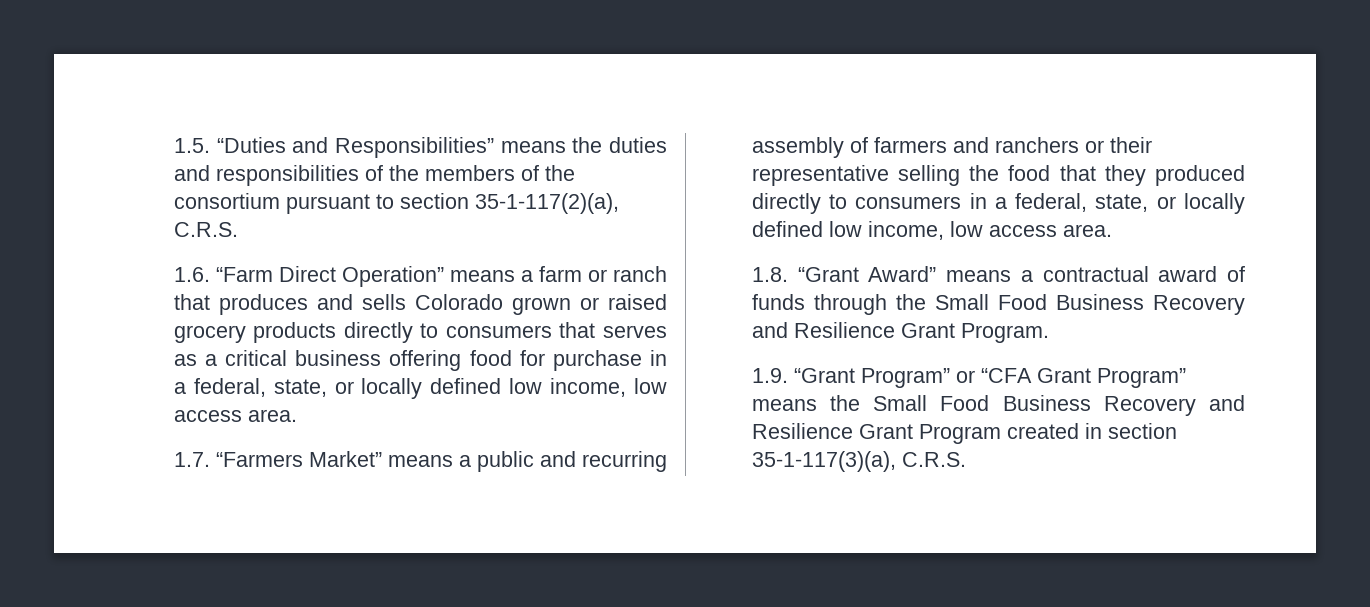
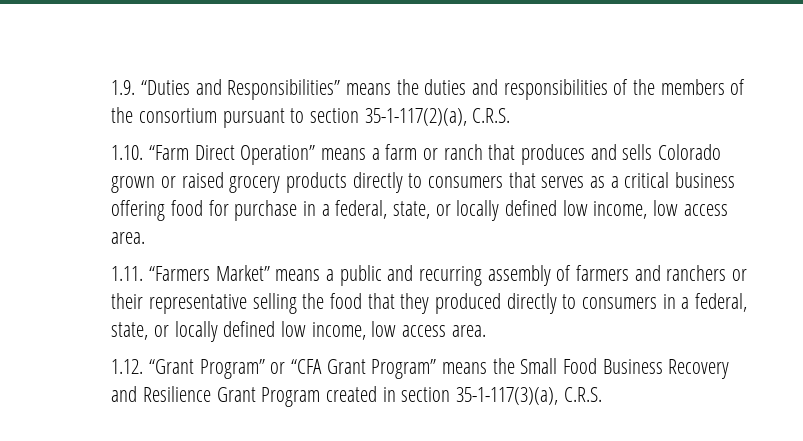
- 1.5. “Duties and Responsibilities” means the duties and responsibilities of the members of the consortium pursuant to section 35-1-117(2)(a), C.R.S.
+ 1.9. “Duties and Responsibilities” means the duties and responsibilities of the members of the consortium pursuant to section 35-1-117(2)(a), C.R.S.
- 1.6. “Farm Direct Operation” means a farm or ranch that produces and sells Colorado grown or raised grocery products directly to consumers that serves as a critical business offering food for purchase in a federal, state, or locally defined low income, low access area.
+ 1.10. “Farm Direct Operation” means a farm or ranch that produces and sells Colorado grown or raised grocery products directly to consumers that serves as a critical business offering food for purchase in a federal, state, or locally defined low income, low access area.
- 1.7. “Farmers Market” means a public and recurring assembly of farmers and ranchers or their representative selling the food that they produced directly to consumers in a federal, state, or locally defined low income, low access area.
+ 1.11. “Farmers Market” means a public and recurring assembly of farmers and ranchers or their representative selling the food that they produced directly to consumers in a federal, state, or locally defined low income, low access area.
- 1.8. “Grant Award” means a contractual award of funds through the Small Food Business Recovery and Resilience Grant Program.
- 1.9. “Grant Program” or “CFA Grant Program” means the Small Food Business Recovery and Resilience Grant Program created in section 35-1-117(3)(a), C.R.S.
+ 1.12. “Grant Program” or “CFA Grant Program” means the Small Food Business Recovery and Resilience Grant Program created in section 35-1-117(3)(a), C.R.S.

